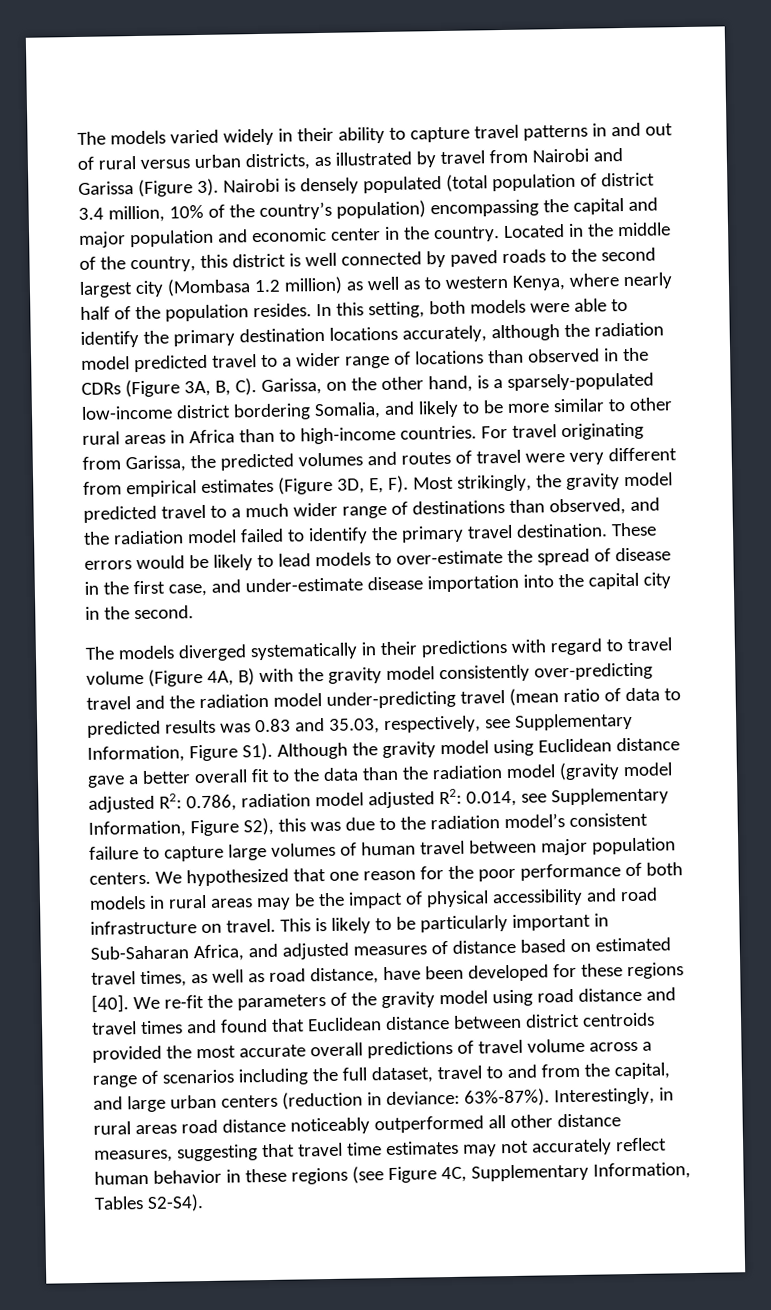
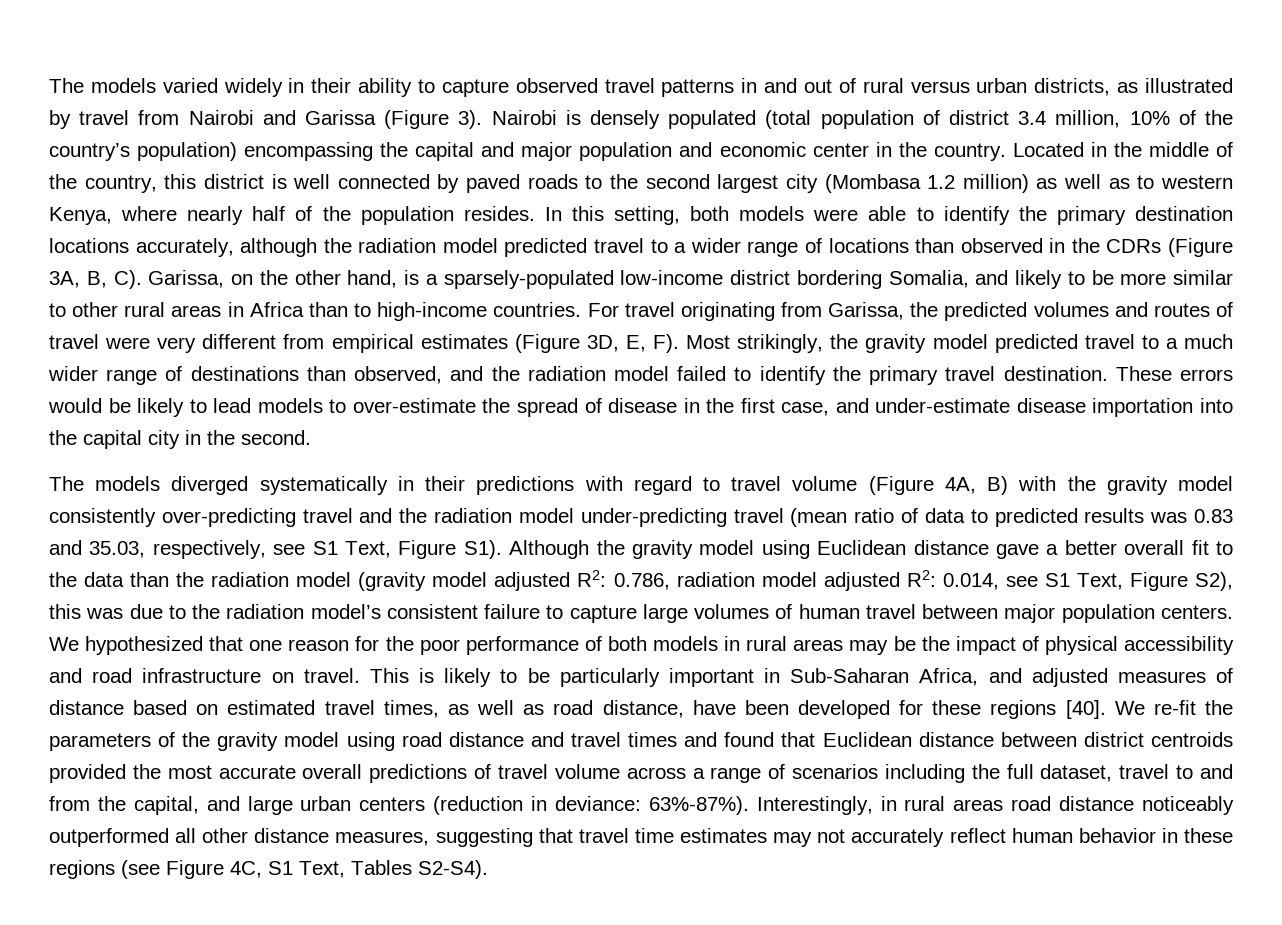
- The models varied widely in their ability to capture travel patterns in and out of rural versus urban districts, as illustrated by travel from Nairobi and Garissa (Figure 3).
+ The models varied widely in their ability to capture observed travel patterns in and out of rural versus urban districts, as illustrated by travel from Nairobi and Garissa (Figure 3).
- The models diverged systematically in their predictions with regard to travel volume (Figure 4A, B) with the gravity model consistently over-predicting travel and the radiation model under-predicting travel (mean ratio of data to predicted results was 0.83 and 35.03, respectively, see Supplementary Information, Figure S1). Although the gravity model using Euclidean distance gave a better overall fit to the data than the radiation model (gravity model adjusted R2:
+ The models diverged systematically in their predictions with regard to travel volume (Figure 4A, B) with the gravity model consistently over-predicting travel and the radiation model under-predicting travel (mean ratio of data to predicted results was 0.83 and 35.03, respectively, see S1 Text, Figure S1). Although the gravity model using Euclidean distance gave a better overall fit to the data than the radiation model (gravity model adjusted R2:
- 0.014, see Supplementary Information, Figure S2), this was due to the radiation model’s consistent failure to capture large volumes of human travel between major population centers.
+ 0.014, see S1 Text, Figure S2), this was due to the radiation model’s consistent failure to capture large volumes of human travel between major population centers.
- Interestingly, in rural areas road distance noticeably outperformed all other distance measures, suggesting that travel time estimates may not accurately reflect human behavior in these regions (see Figure 4C, Supplementary Information, Tables S2-S4).
+ Interestingly, in rural areas road distance noticeably outperformed all other distance measures, suggesting that travel time estimates may not accurately reflect human behavior in these regions (see Figure 4C, S1 Text, Tables S2-S4).

